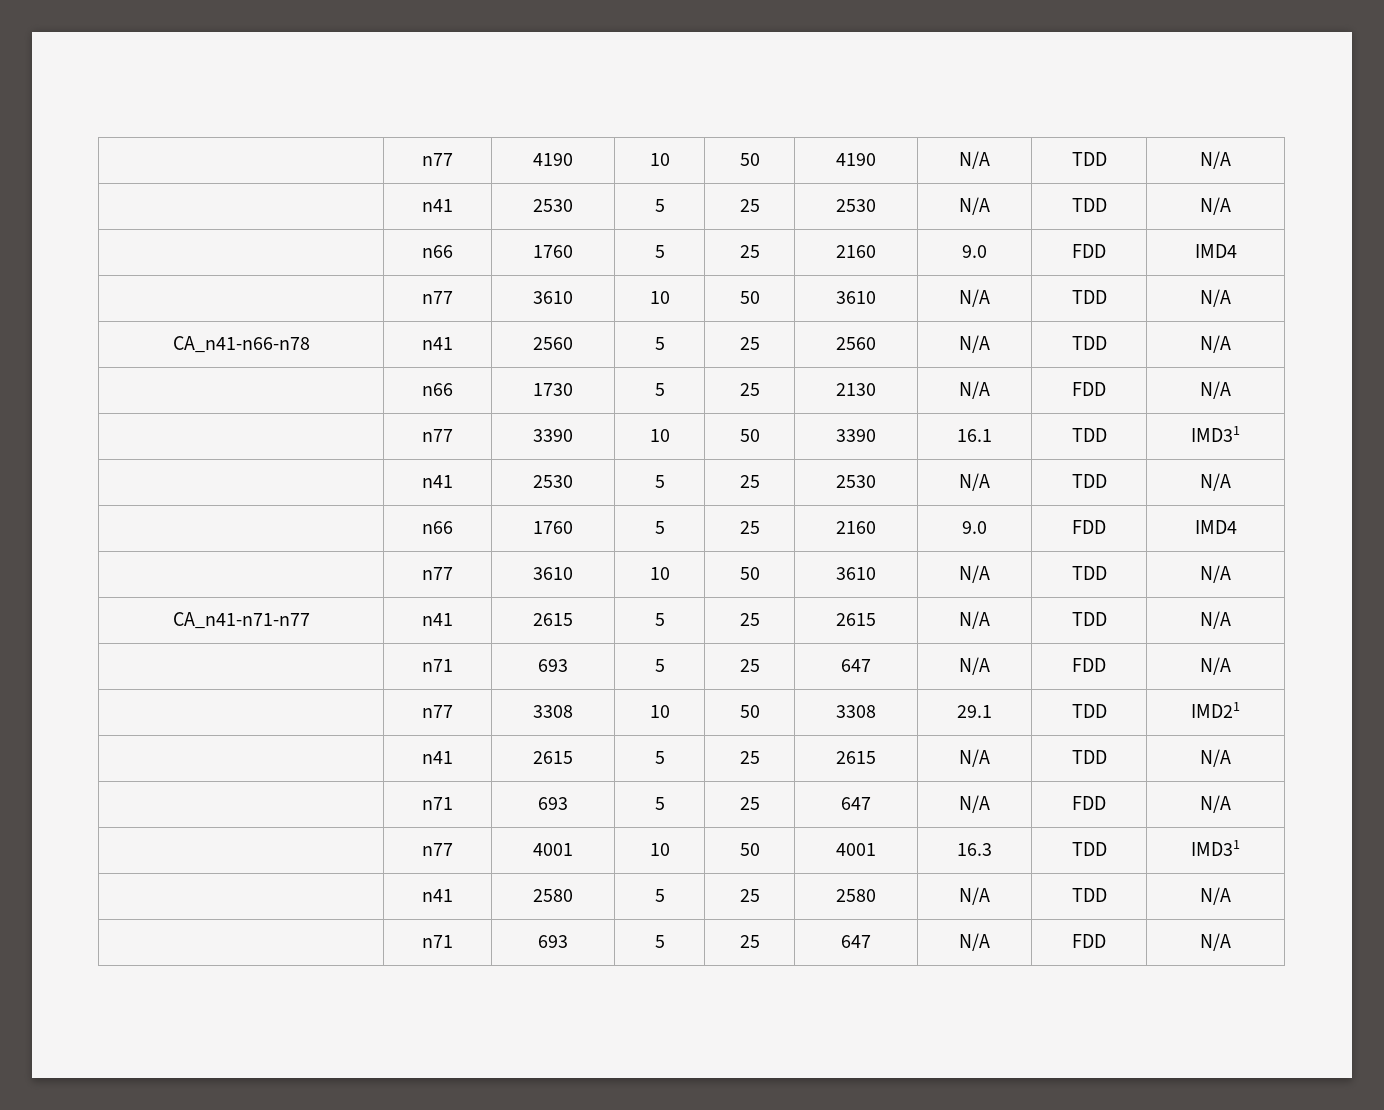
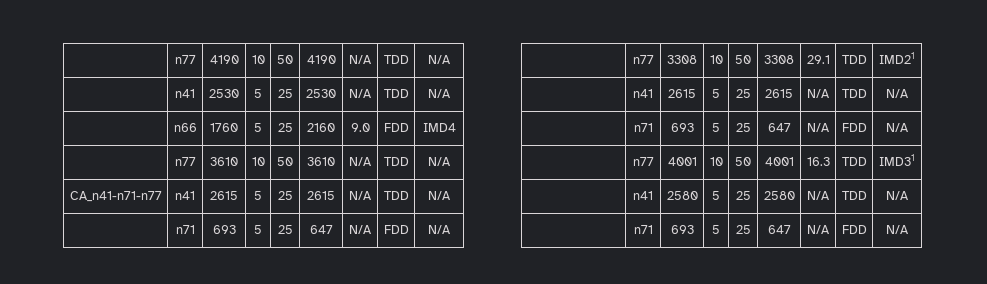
- CA_n41-n66-n78 | n41 | 2560 | 5 | 25 | 2560 | N/A | TDD | N/A
- | n66 | 1730 | 5 | 25 | 2130 | N/A | FDD | N/A
- | n77 | 3390 | 10 | 50 | 3390 | 16.1 | TDD | IMD31
- | n41 | 2530 | 5 | 25 | 2530 | N/A | TDD | N/A
- | n66 | 1760 | 5 | 25 | 2160 | 9.0 | FDD | IMD4
- | n77 | 3610 | 10 | 50 | 3610 | N/A | TDD | N/A

